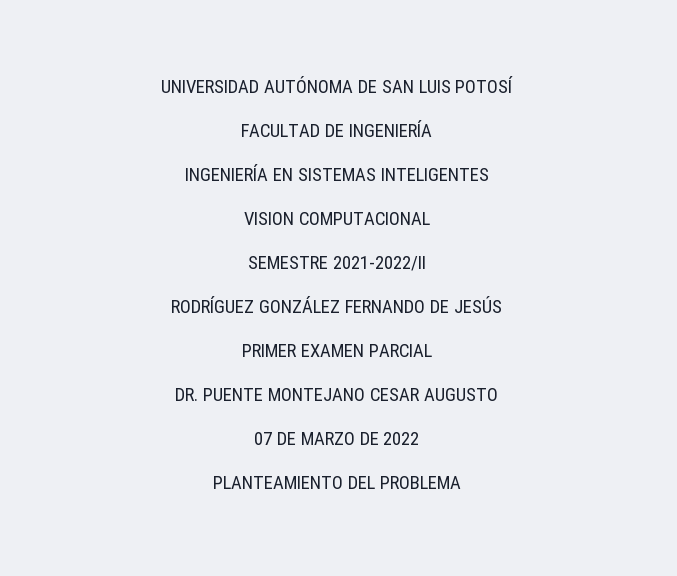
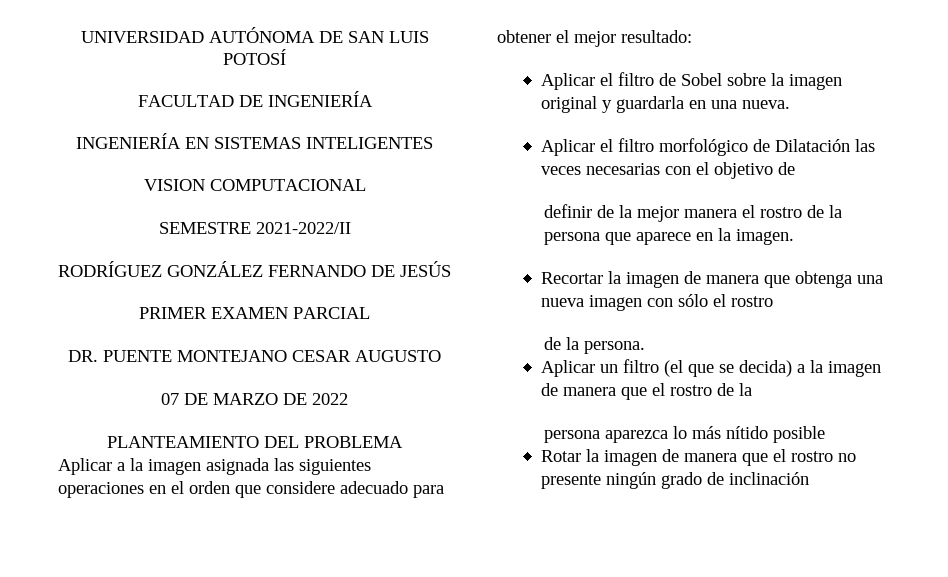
+ Aplicar a la imagen asignada las siguientes operaciones en el orden que considere adecuado para obtener el mejor resultado:
+ Aplicar el filtro de Sobel sobre la imagen original y guardarla en una nueva.
+ Aplicar el filtro morfológico de Dilatación las veces necesarias con el objetivo de
+ definir de la mejor manera el rostro de la persona que aparece en la imagen.
+ Recortar la imagen de manera que obtenga una nueva imagen con sólo el rostro
+ de la persona.
+ Aplicar un filtro (el que se decida) a la imagen de manera que el rostro de la
+ persona aparezca lo más nítido posible
+ Rotar la imagen de manera que el rostro no presente ningún grado de inclinación

